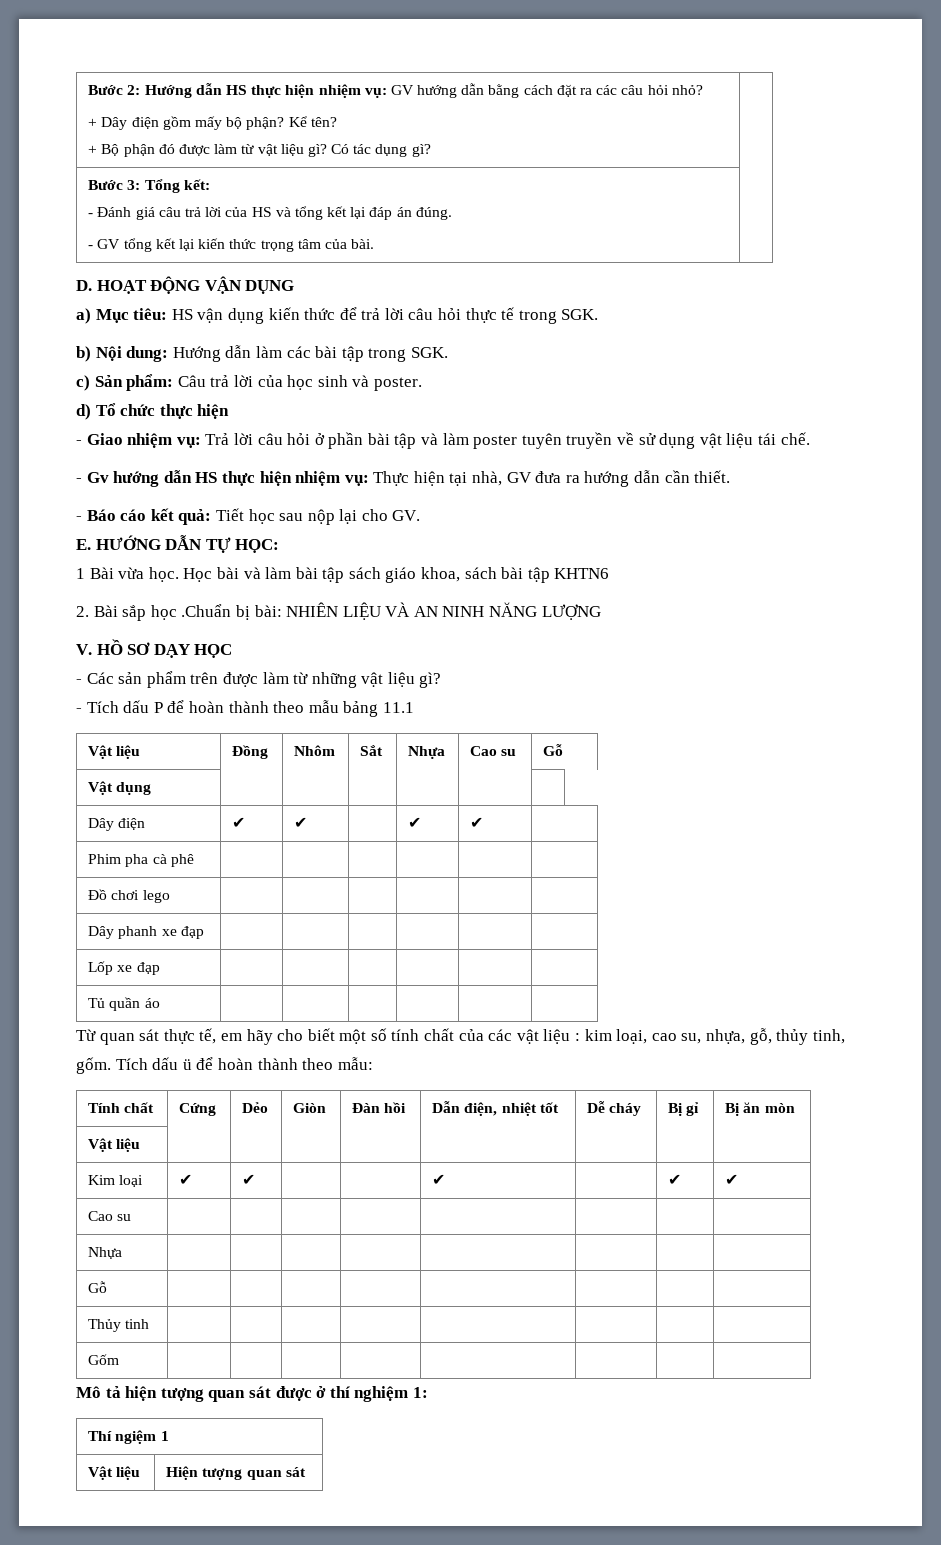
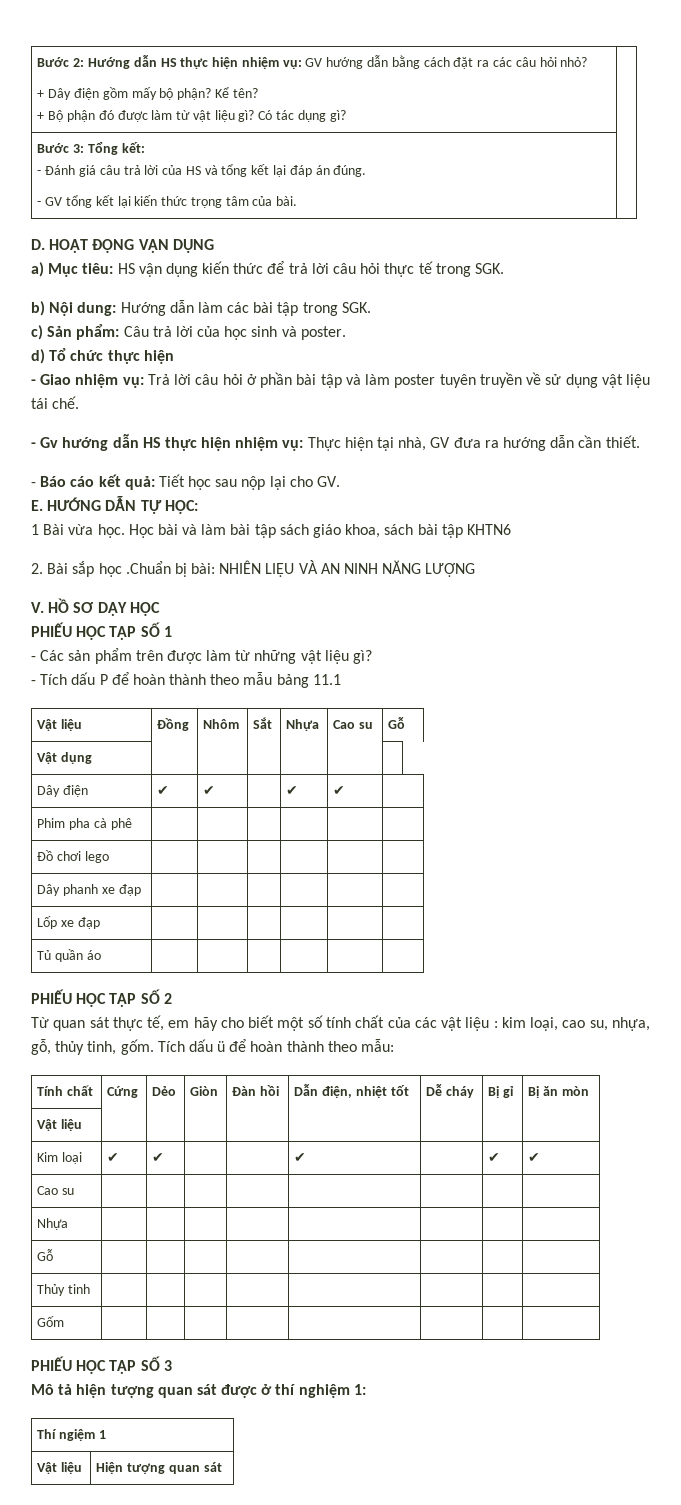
+ PHIẾU HỌC TẬP SỐ 1
+ PHIẾU HỌC TẬP SỐ 2
+ PHIẾU HỌC TẬP SỐ 3

